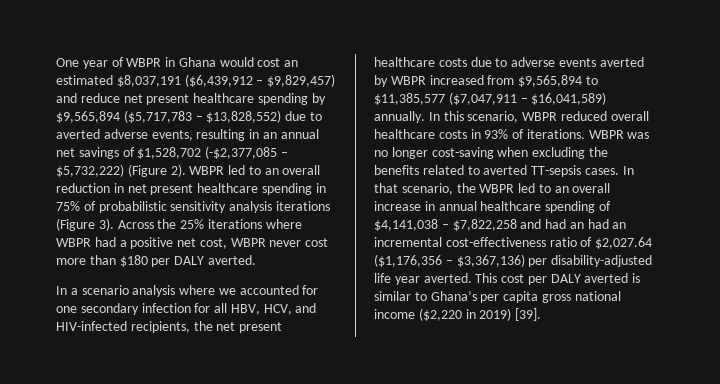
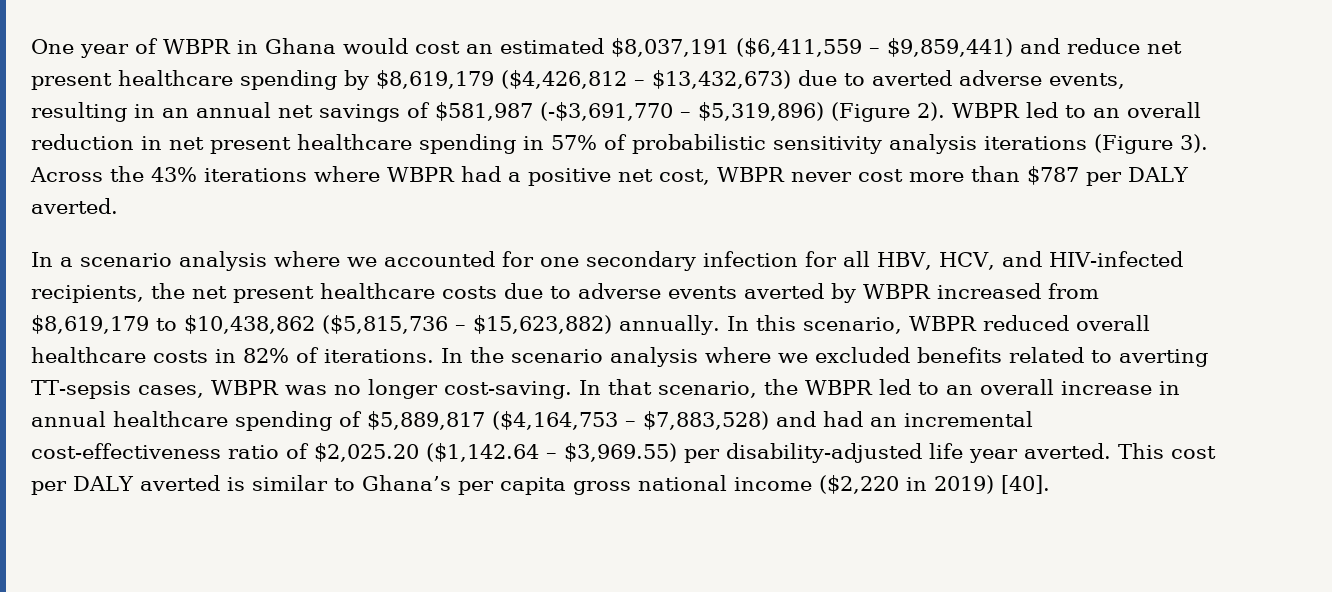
- One year of WBPR in Ghana would cost an estimated $8,037,191 ($6,439,912 – $9,829,457) and reduce net present healthcare spending by $9,565,894 ($5,717,783 – $13,828,552) due to averted adverse events, resulting in an annual net savings of $1,528,702 (-$2,377,085 – $5,732,222) (Figure 2).
+ One year of WBPR in Ghana would cost an estimated $8,037,191 ($6,411,559 – $9,859,441) and reduce net present healthcare spending by $8,619,179 ($4,426,812 – $13,432,673) due to averted adverse events, resulting in an annual net savings of $581,987 (-$3,691,770 – $5,319,896) (Figure 2).
- WBPR led to an overall reduction in net present healthcare spending in 75% of probabilistic sensitivity analysis iterations (Figure 3).
+ WBPR led to an overall reduction in net present healthcare spending in 57% of probabilistic sensitivity analysis iterations (Figure 3).
- Across the 25% iterations where WBPR had a positive net cost, WBPR never cost more than $180 per DALY averted.
+ Across the 43% iterations where WBPR had a positive net cost, WBPR never cost more than $787 per DALY averted.
- In a scenario analysis where we accounted for one secondary infection for all HBV, HCV, and HIV-infected recipients, the net present healthcare costs due to adverse events averted by WBPR increased from $9,565,894 to $11,385,577 ($7,047,911 – $16,041,589) annually.
+ In a scenario analysis where we accounted for one secondary infection for all HBV, HCV, and HIV-infected recipients, the net present healthcare costs due to adverse events averted by WBPR increased from $8,619,179 to $10,438,862 ($5,815,736 – $15,623,882) annually.
- In this scenario, WBPR reduced overall healthcare costs in 93% of iterations.
+ In this scenario, WBPR reduced overall healthcare costs in 82% of iterations.
- WBPR was no longer cost-saving when excluding the benefits related to averted TT-sepsis cases.
+ In the scenario analysis where we excluded benefits related to averting TT-sepsis cases, WBPR was no longer cost-saving.
- In that scenario, the WBPR led to an overall increase in annual healthcare spending of $4,141,038 – $7,822,258 and had an had an incremental cost-effectiveness ratio of $2,027.64 ($1,176,356 – $3,367,136) per disability-adjusted life year averted.
+ In that scenario, the WBPR led to an overall increase in annual healthcare spending of $5,889,817 ($4,164,753 – $7,883,528) and had an incremental cost-effectiveness ratio of $2,025.20 ($1,142.64 – $3,969.55) per disability-adjusted life year averted.
- This cost per DALY averted is similar to Ghana’s per capita gross national income ($2,220 in 2019) [39].
+ This cost per DALY averted is similar to Ghana’s per capita gross national income ($2,220 in 2019) [40].

